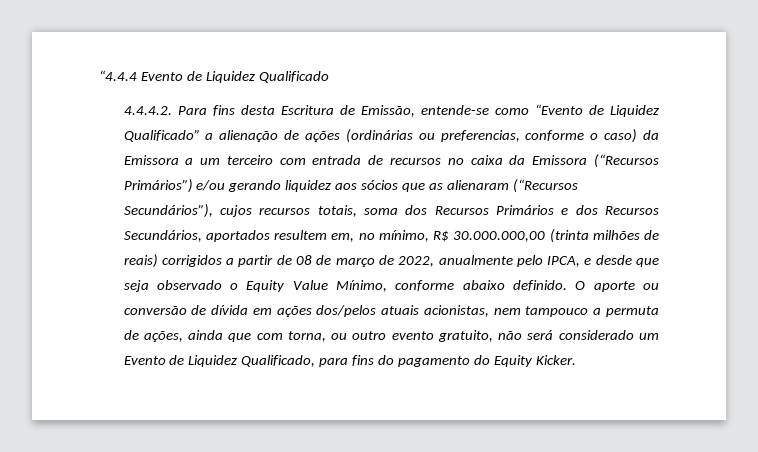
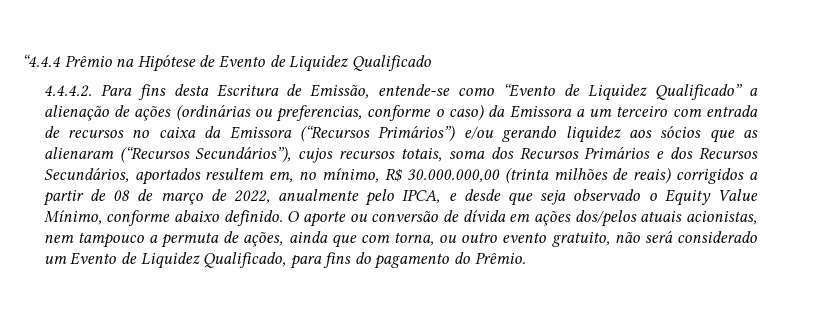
- “4.4.4 Evento de Liquidez Qualificado
+ “4.4.4 Prêmio na Hipótese de Evento de Liquidez Qualificado
- O aporte ou conversão de dívida em ações dos/pelos atuais acionistas, nem tampouco a permuta de ações, ainda que com torna, ou outro evento gratuito, não será considerado um Evento de Liquidez Qualificado, para fins do pagamento do Equity Kicker.
+ O aporte ou conversão de dívida em ações dos/pelos atuais acionistas, nem tampouco a permuta de ações, ainda que com torna, ou outro evento gratuito, não será considerado um Evento de Liquidez Qualificado, para fins do pagamento do Prêmio.

